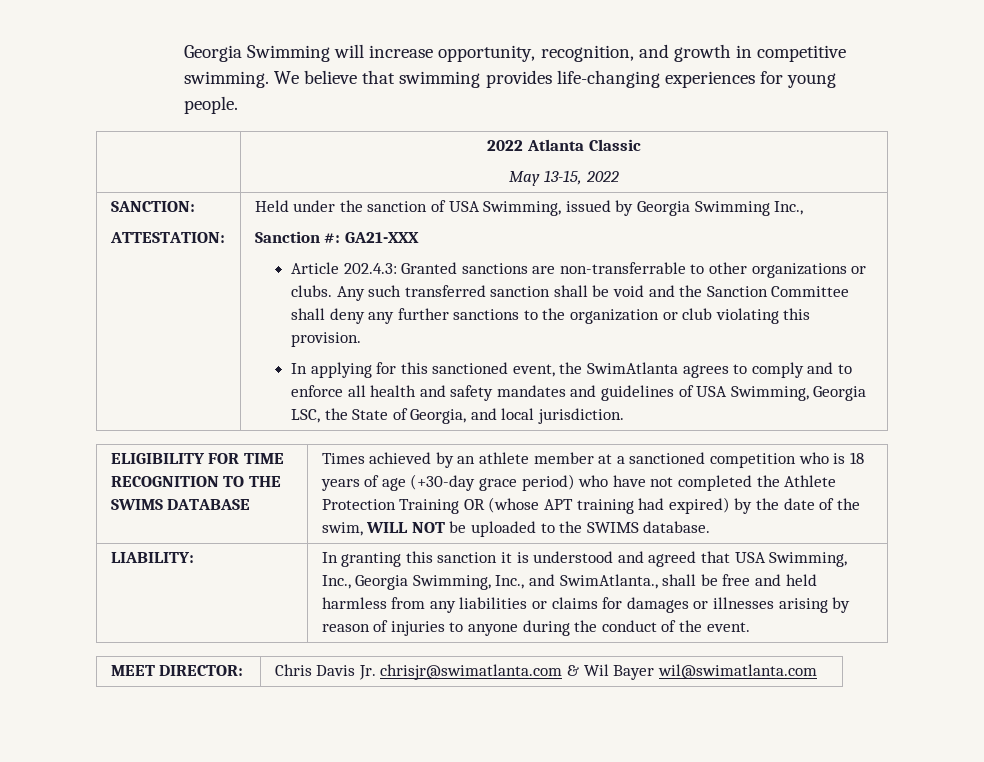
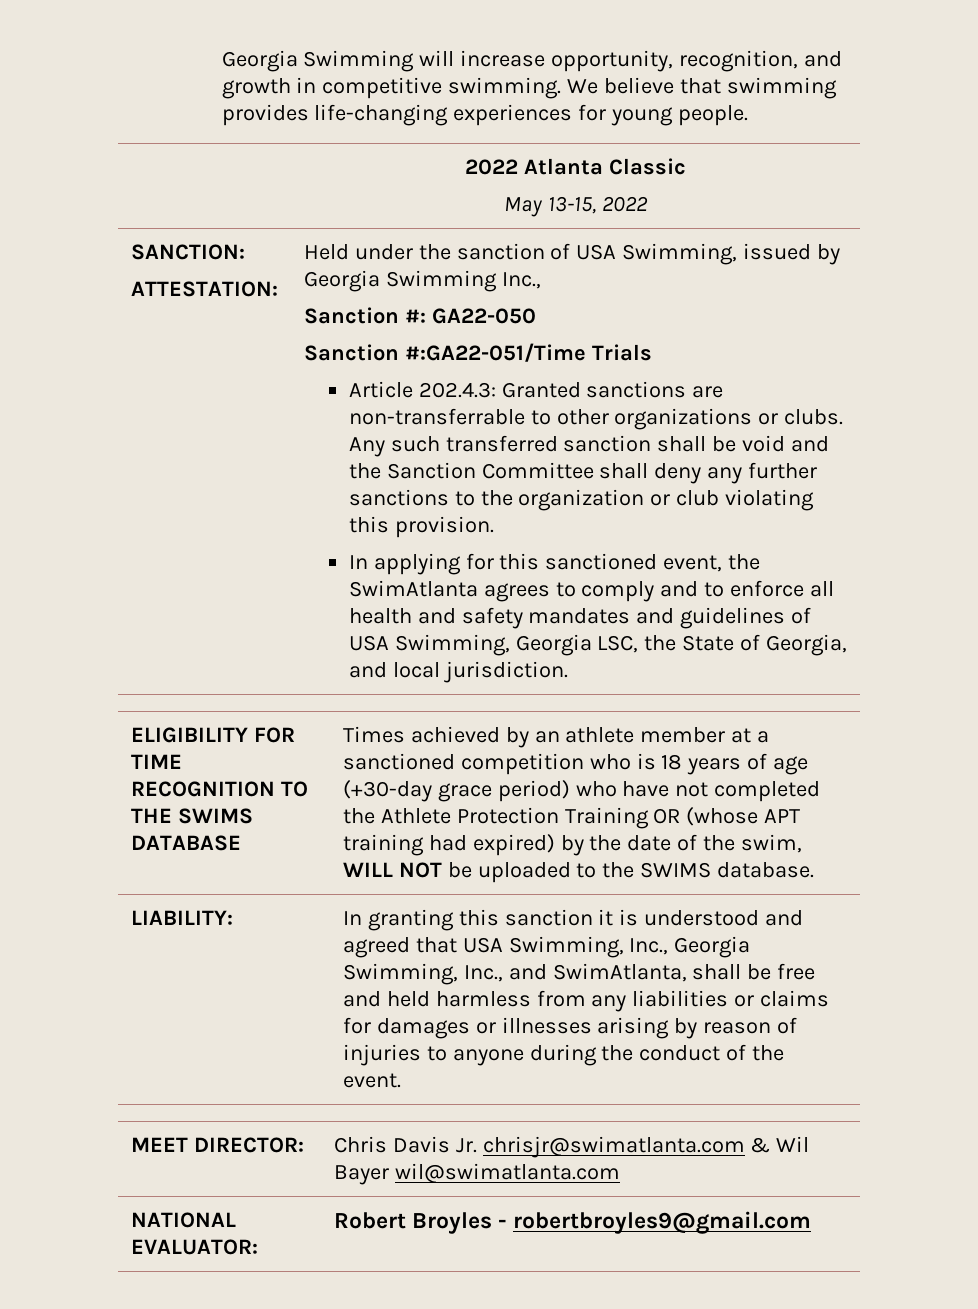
- Sanction #: GA21-XXX
+ Sanction #: GA22-050
+ Sanction #:GA22-051/Time Trials
- In granting this sanction it is understood and agreed that USA Swimming, Inc., Georgia Swimming, Inc., and SwimAtlanta., shall be free and held harmless from any liabilities or claims for damages or illnesses arising by reason of injuries to anyone during the conduct of the event.
+ In granting this sanction it is understood and agreed that USA Swimming, Inc., Georgia Swimming, Inc., and SwimAtlanta, shall be free and held harmless from any liabilities or claims for damages or illnesses arising by reason of injuries to anyone during the conduct of the event.
+ NATIONAL EVALUATOR: | Robert Broyles - robertbroyles9@gmail.com

